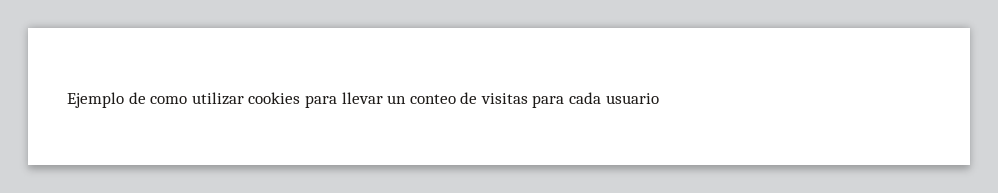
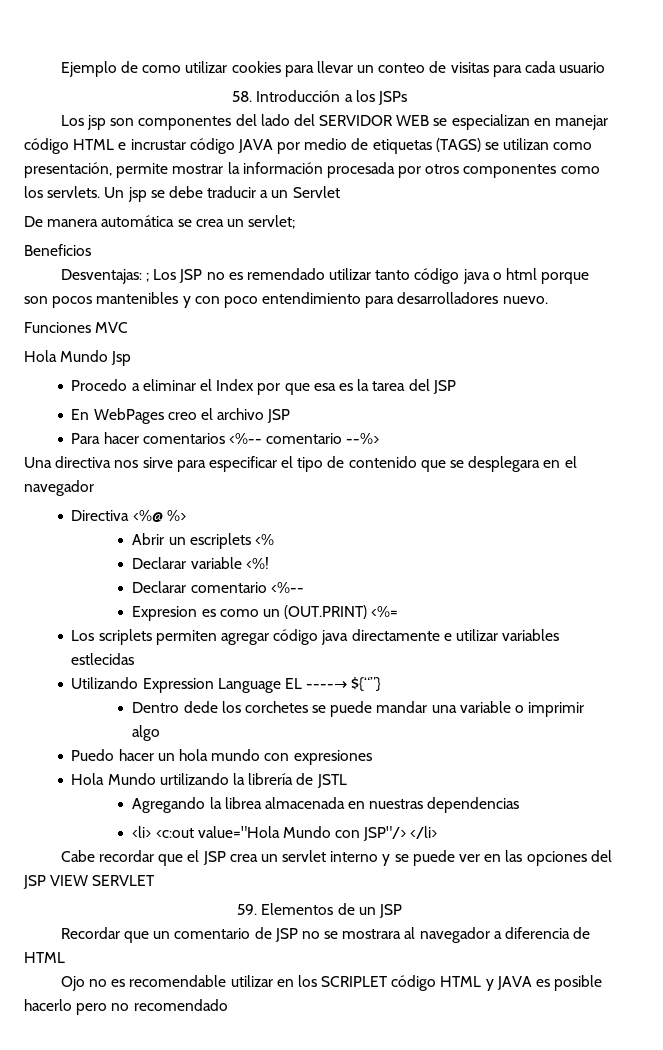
+ 58. Introducción a los JSPs
+ Los jsp son componentes del lado del SERVIDOR WEB se especializan en manejar código HTML e incrustar código JAVA por medio de etiquetas (TAGS) se utilizan como presentación, permite mostrar la información procesada por otros componentes como los servlets. Un jsp se debe traducir a un Servlet
+ De manera automática se crea un servlet;
+ Beneficios
+ Desventajas: ; Los JSP no es remendado utilizar tanto código java o html porque son pocos mantenibles y con poco entendimiento para desarrolladores nuevo.
+ Funciones MVC
+ Hola Mundo Jsp
+ Procedo a eliminar el Index por que esa es la tarea del JSP
+ En WebPages creo el archivo JSP
+ Para hacer comentarios <%-- comentario --%>
+ Una directiva nos sirve para especificar el tipo de contenido que se desplegara en el navegador
+ Directiva <%@ %>
+ Abrir un escriplets <%
+ Declarar variable <%!
+ Declarar comentario <%--
+ Expresion es como un (OUT.PRINT) <%=
+ Los scriplets permiten agregar código java directamente e utilizar variables estlecidas
+ Utilizando Expression Language EL ----→ ${“”}
+ Dentro dede los corchetes se puede mandar una variable o imprimir algo
+ Puedo hacer un hola mundo con expresiones
+ Hola Mundo urtilizando la librería de JSTL
+ Agregando la librea almacenada en nuestras dependencias
+ <li> <c:out value="Hola Mundo con JSP"/> </li>
+ Cabe recordar que el JSP crea un servlet interno y se puede ver en las opciones del JSP VIEW SERVLET
+ 59. Elementos de un JSP
+ Recordar que un comentario de JSP no se mostrara al navegador a diferencia de HTML
+ Ojo no es recomendable utilizar en los SCRIPLET código HTML y JAVA es posible hacerlo pero no recomendado

